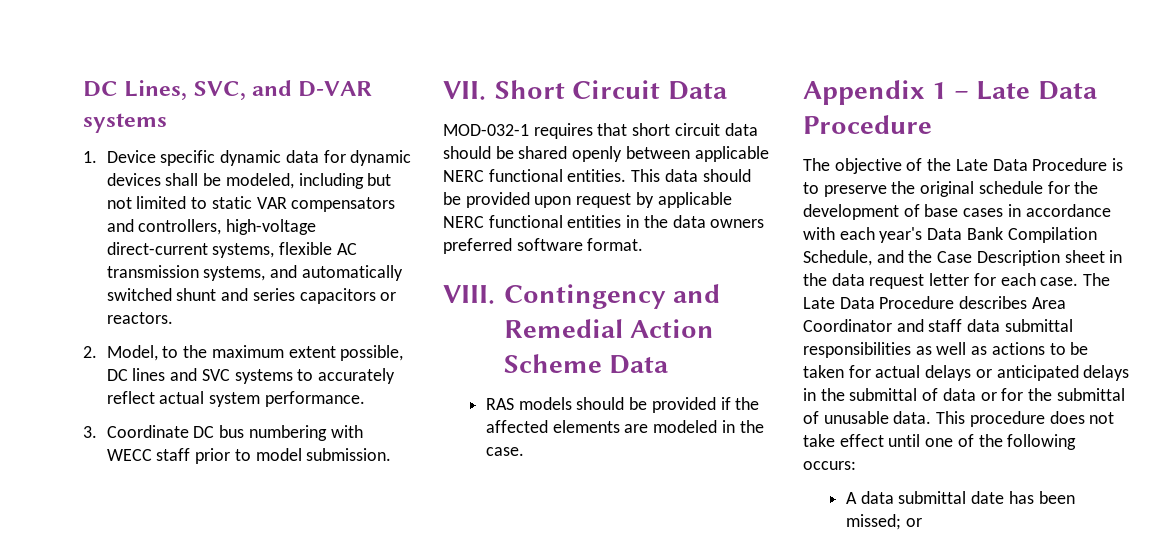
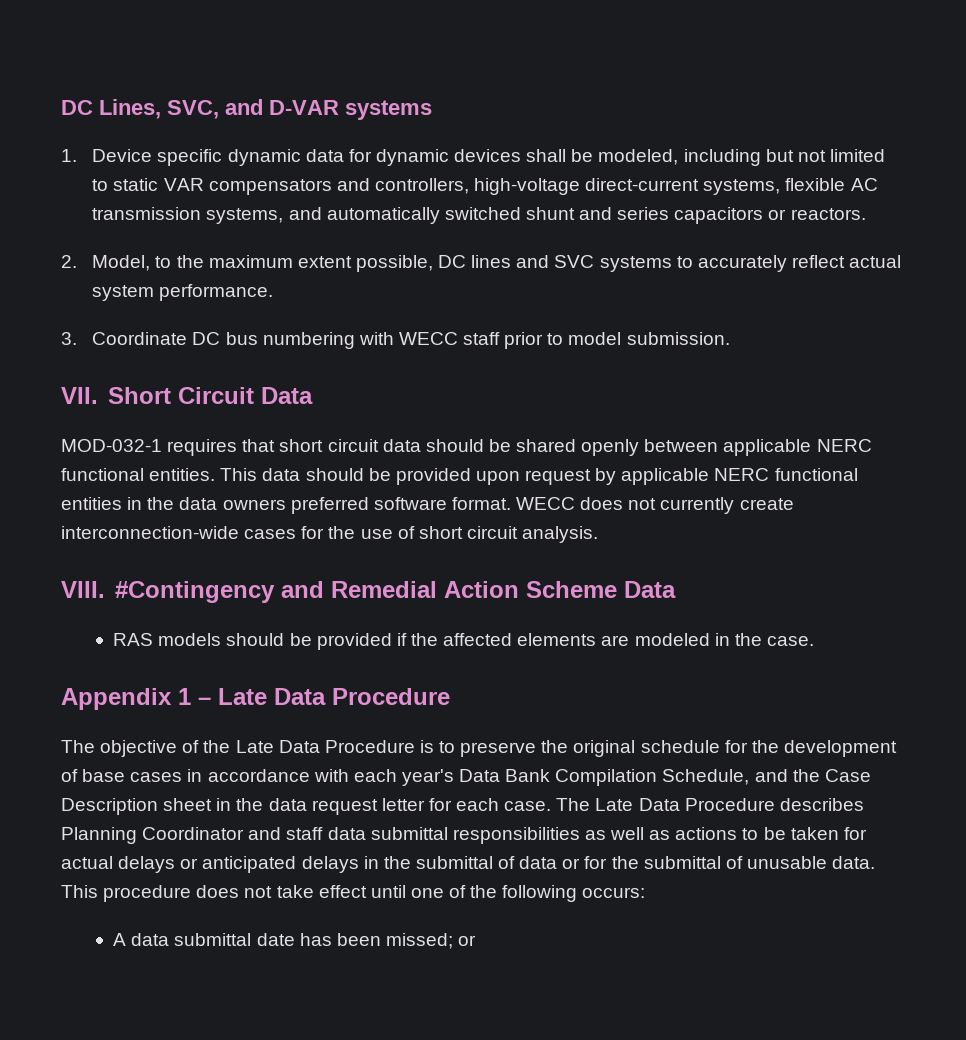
+ WECC does not currently create interconnection-wide cases for the use of short circuit analysis.
- Contingency and Remedial Action Scheme Data
+ #Contingency and Remedial Action Scheme Data
- The Late Data Procedure describes Area Coordinator and staff data submittal responsibilities as well as actions to be taken for actual delays or anticipated delays in the submittal of data or for the submittal of unusable data.
+ The Late Data Procedure describes Planning Coordinator and staff data submittal responsibilities as well as actions to be taken for actual delays or anticipated delays in the submittal of data or for the submittal of unusable data.

